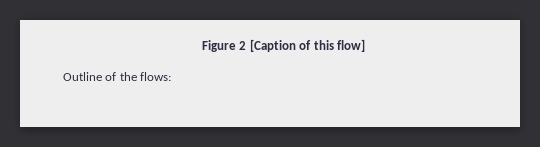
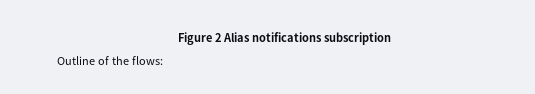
- Figure 2 [Caption of this flow]
+ Figure 2 Alias notifications subscription

